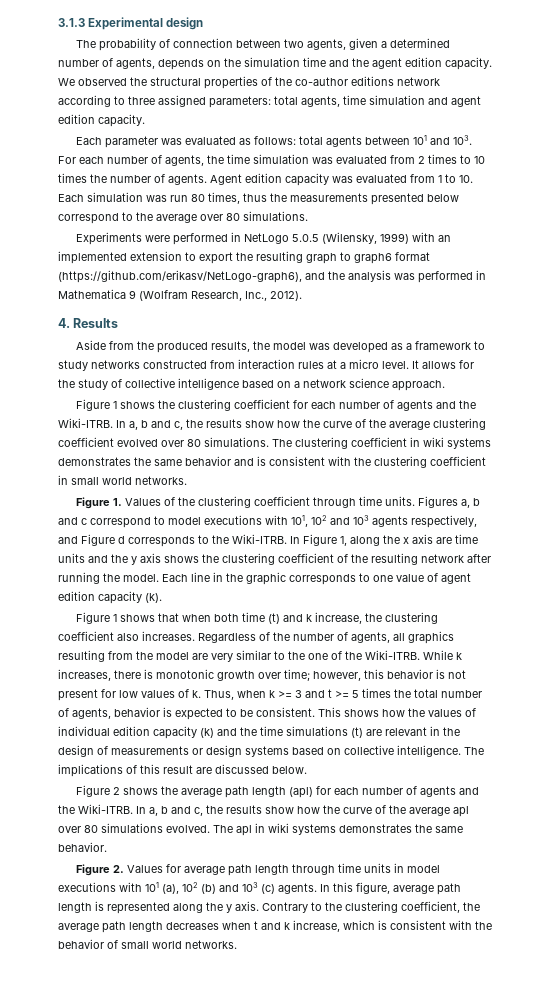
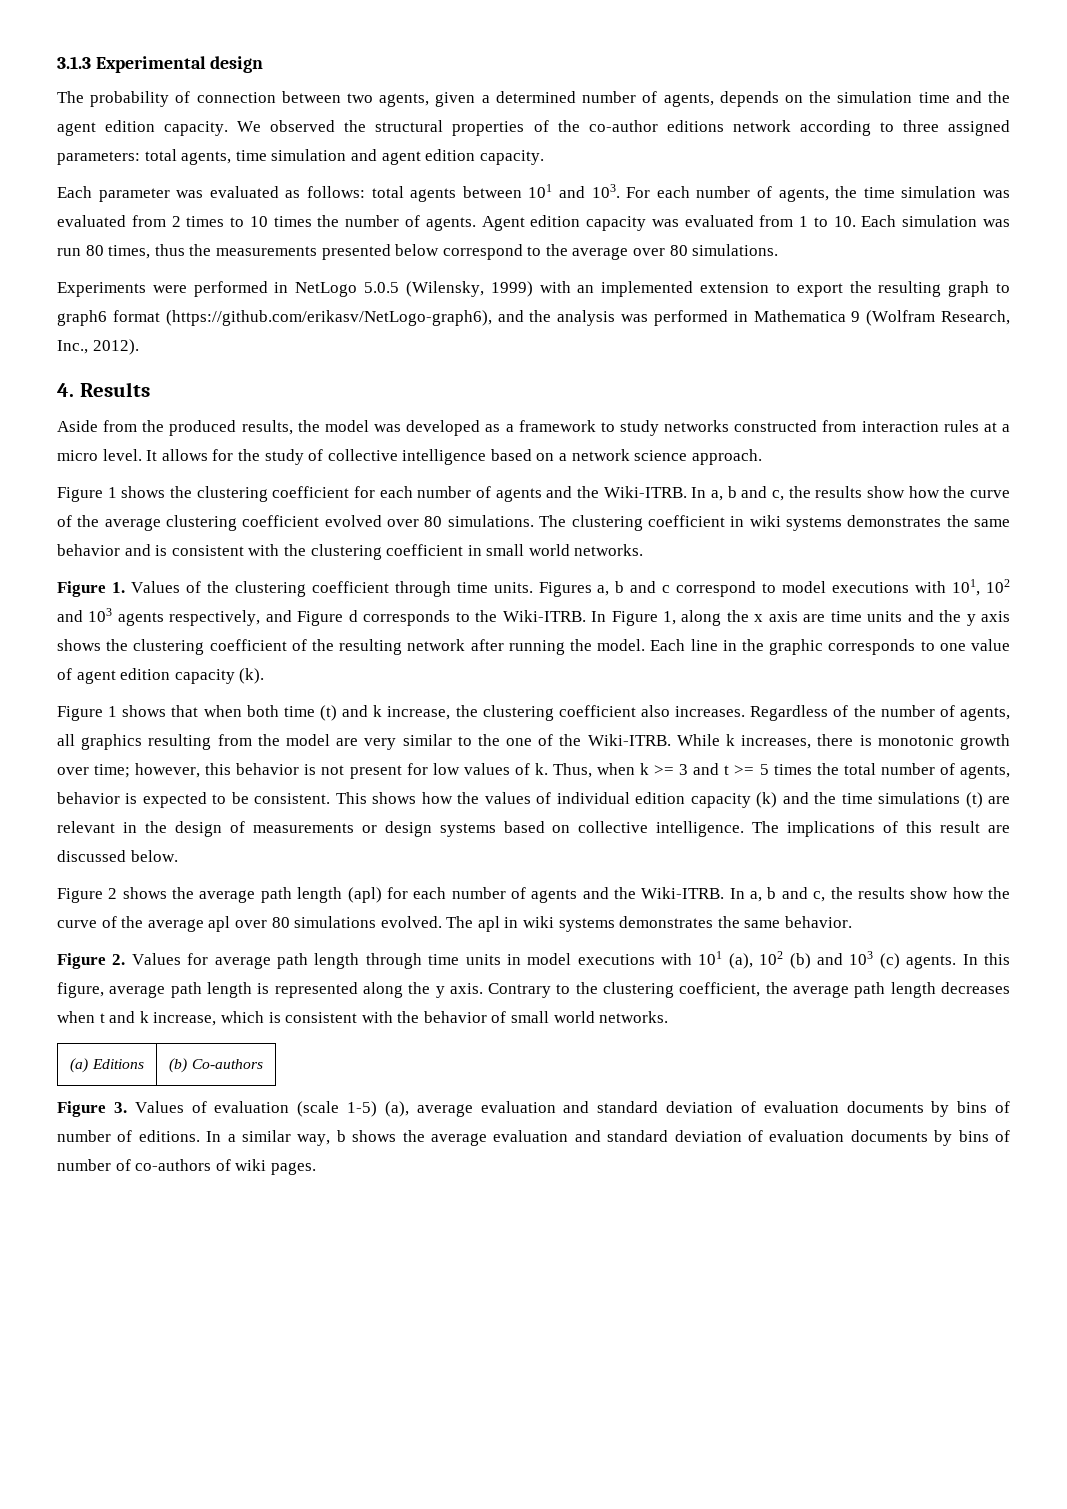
+ (a) Editions | (b) Co-authors
+ Figure 3. Values of evaluation (scale 1-5) (a), average evaluation and standard deviation of evaluation documents by bins of number of editions. In a similar way, b shows the average evaluation and standard deviation of evaluation documents by bins of number of co-authors of wiki pages.

